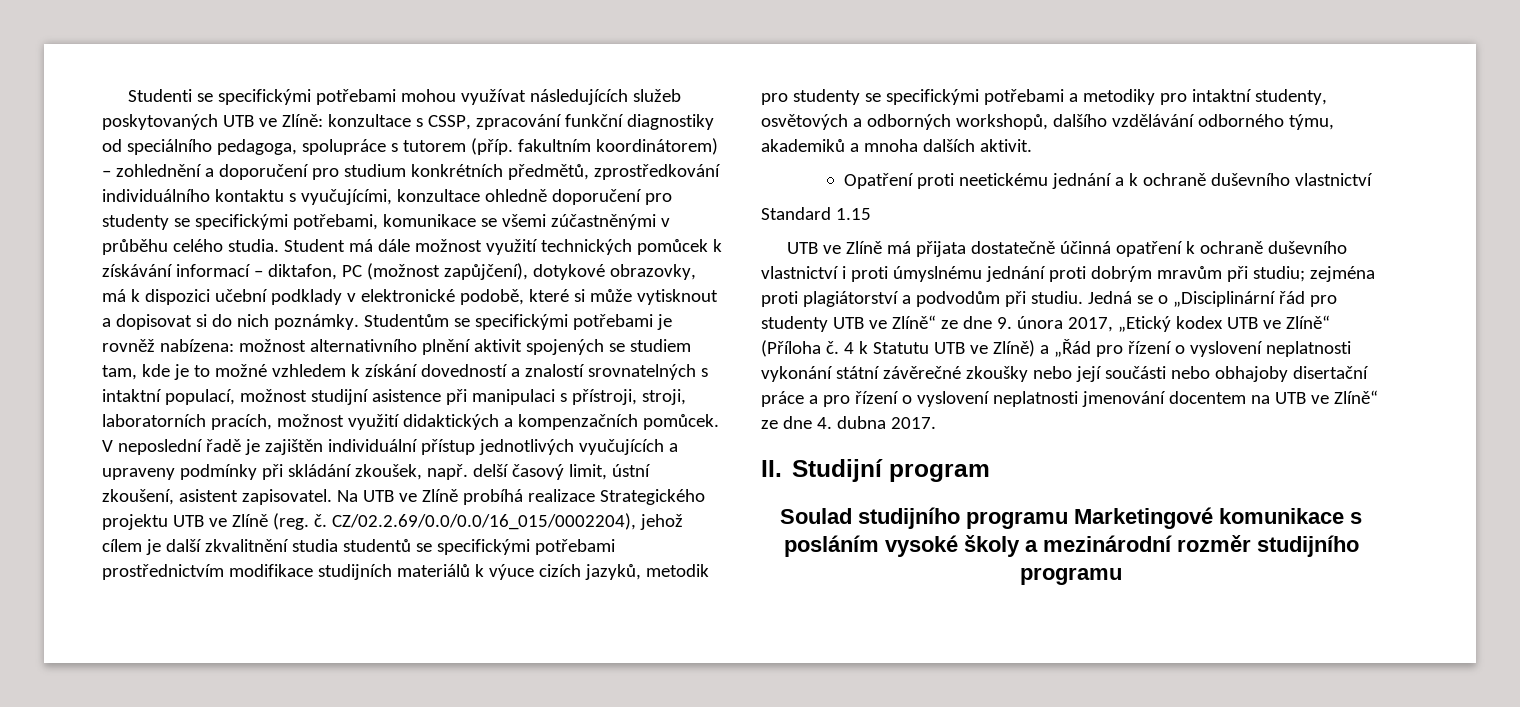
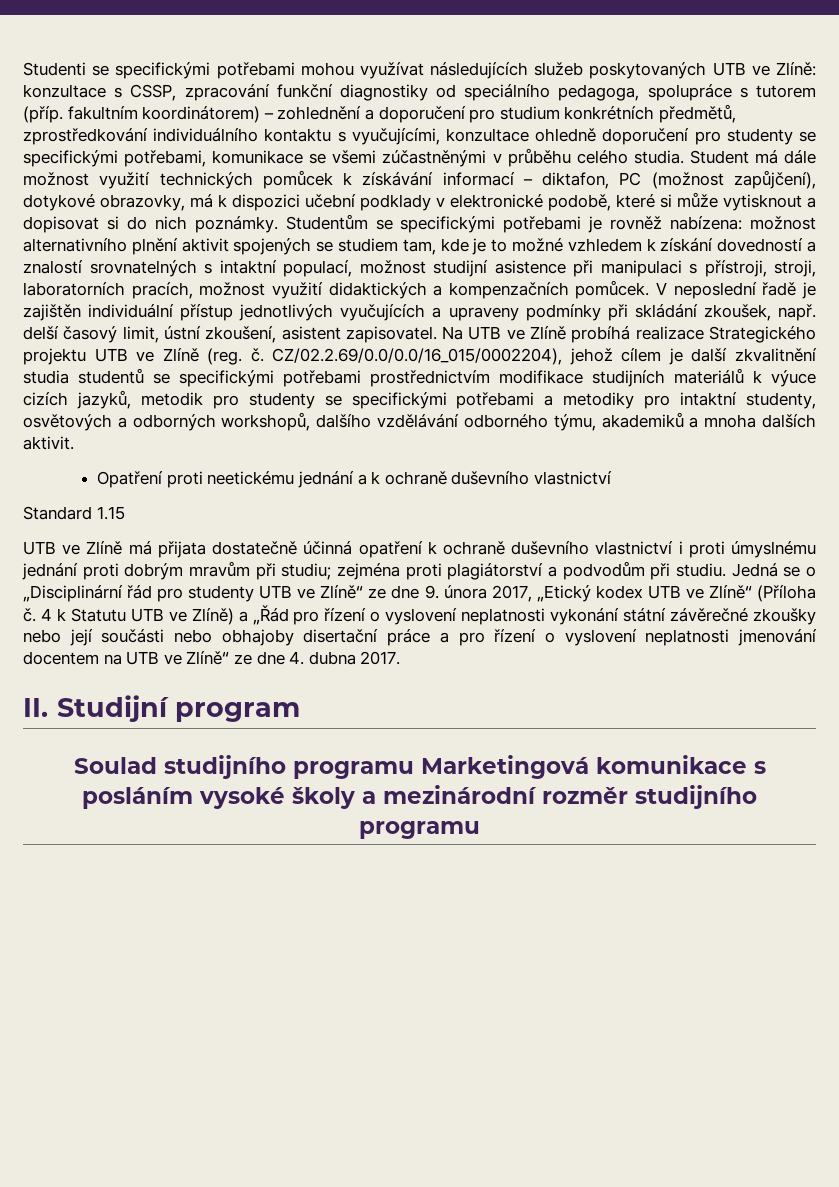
- Soulad studijního programu Marketingové komunikace s posláním vysoké školy a mezinárodní rozměr studijního programu
+ Soulad studijního programu Marketingová komunikace s posláním vysoké školy a mezinárodní rozměr studijního programu

